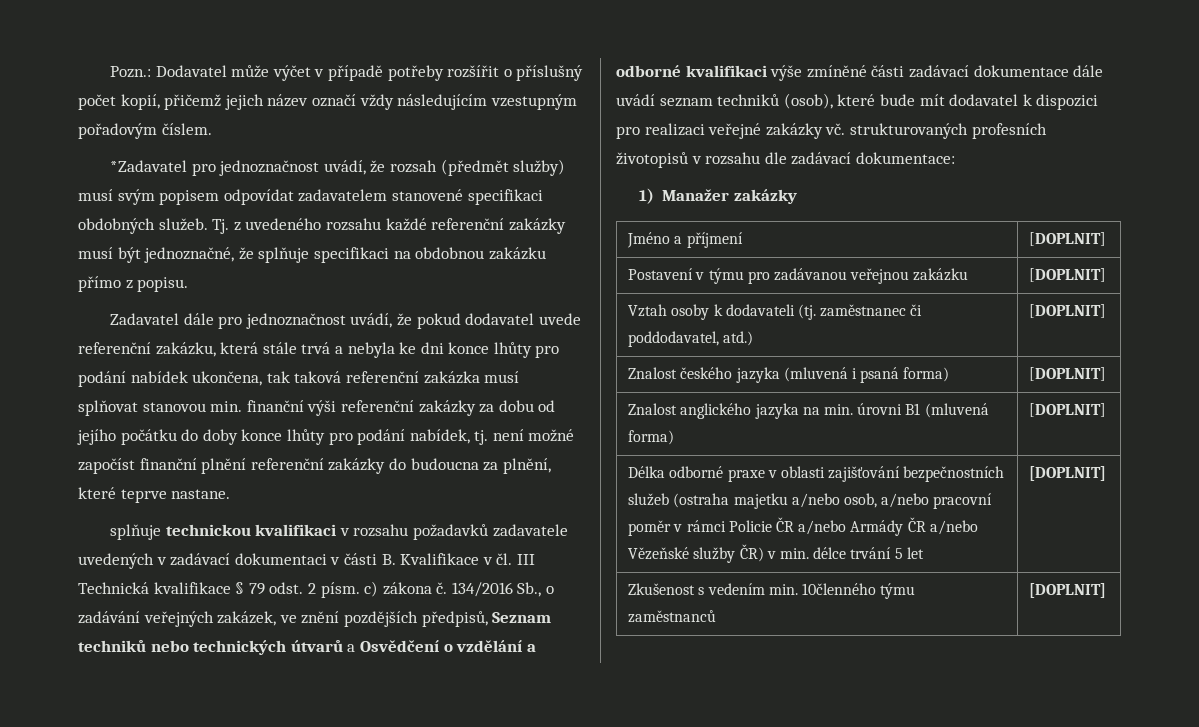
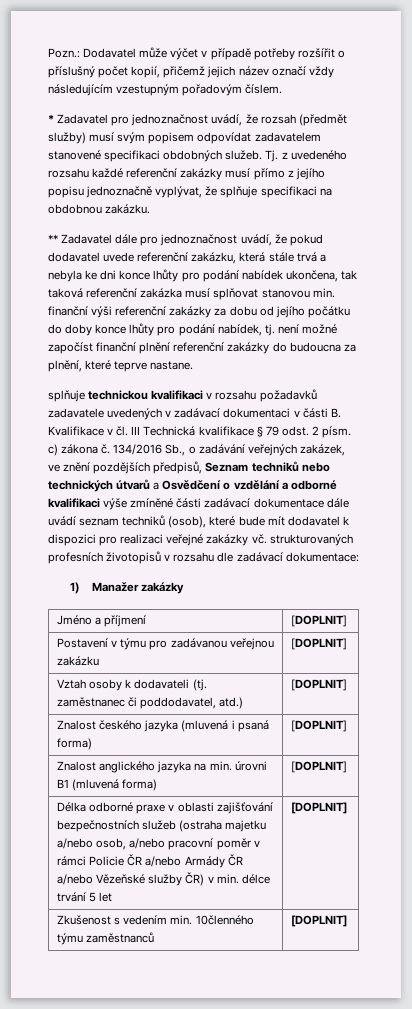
- *Zadavatel pro jednoznačnost uvádí, že rozsah (předmět služby) musí svým popisem odpovídat zadavatelem stanovené specifikaci obdobných služeb.
+ * Zadavatel pro jednoznačnost uvádí, že rozsah (předmět služby) musí svým popisem odpovídat zadavatelem stanovené specifikaci obdobných služeb.
- Tj. z uvedeného rozsahu každé referenční zakázky musí být jednoznačné, že splňuje specifikaci na obdobnou zakázku přímo z popisu.
- Zadavatel dále pro jednoznačnost uvádí, že pokud dodavatel uvede referenční zakázku, která stále trvá a nebyla ke dni konce lhůty pro podání nabídek ukončena, tak taková referenční zakázka musí splňovat stanovou min. finanční výši referenční zakázky za dobu od jejího počátku do doby konce lhůty pro podání nabídek, tj. není možné započíst finanční plnění referenční zakázky do budoucna za plnění, které teprve nastane.
+ Tj. z uvedeného rozsahu každé referenční zakázky musí přímo z jejího popisu jednoznačně vyplývat, že splňuje specifikaci na obdobnou zakázku.
+ ** Zadavatel dále pro jednoznačnost uvádí, že pokud dodavatel uvede referenční zakázku, která stále trvá a nebyla ke dni konce lhůty pro podání nabídek ukončena, tak taková referenční zakázka musí splňovat stanovou min. finanční výši referenční zakázky za dobu od jejího počátku do doby konce lhůty pro podání nabídek, tj. není možné započíst finanční plnění referenční zakázky do budoucna za plnění, které teprve nastane.

